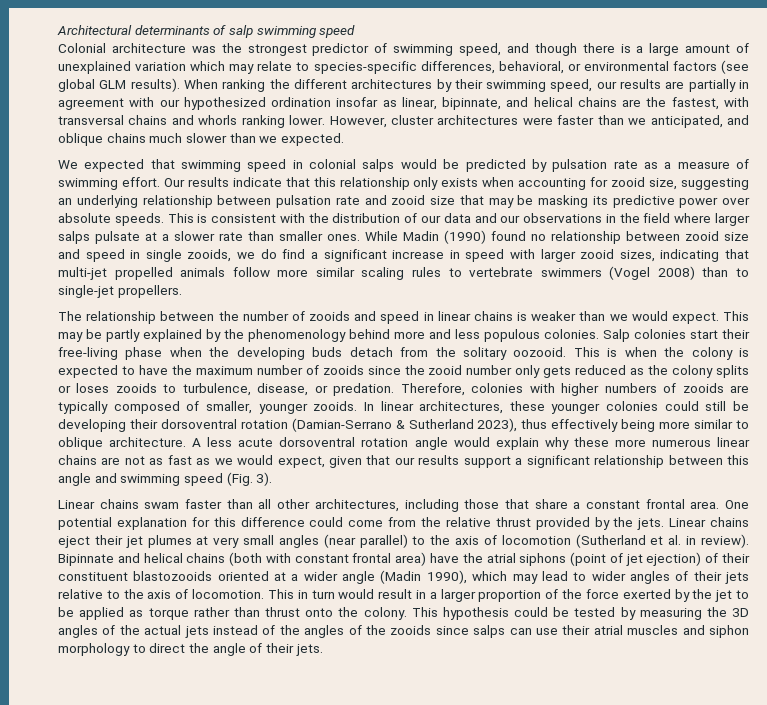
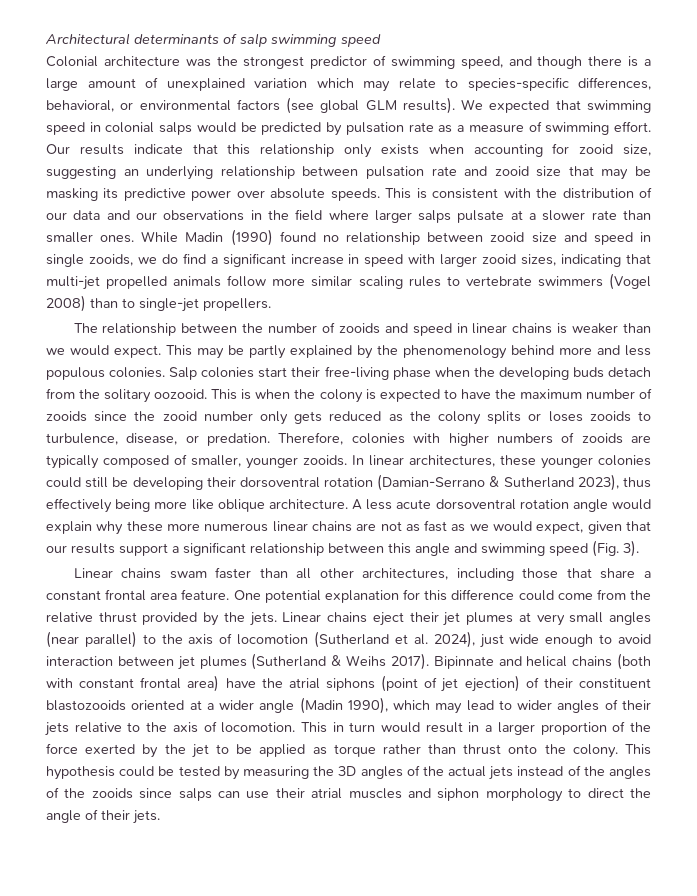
- Colonial architecture was the strongest predictor of swimming speed, and though there is a large amount of unexplained variation which may relate to species-specific differences, behavioral, or environmental factors (see global GLM results). When ranking the different architectures by their swimming speed, our results are partially in agreement with our hypothesized ordination insofar as linear, bipinnate, and helical chains are the fastest, with transversal chains and whorls ranking lower. However, cluster architectures were faster than we anticipated, and oblique chains much slower than we expected.
- We expected that swimming speed in colonial salps would be predicted by pulsation rate as a measure of swimming effort.
+ Colonial architecture was the strongest predictor of swimming speed, and though there is a large amount of unexplained variation which may relate to species-specific differences, behavioral, or environmental factors (see global GLM results). We expected that swimming speed in colonial salps would be predicted by pulsation rate as a measure of swimming effort.
- In linear architectures, these younger colonies could still be developing their dorsoventral rotation (Damian-Serrano & Sutherland 2023), thus effectively being more similar to oblique architecture.
+ In linear architectures, these younger colonies could still be developing their dorsoventral rotation (Damian-Serrano & Sutherland 2023), thus effectively being more like oblique architecture.
- Linear chains swam faster than all other architectures, including those that share a constant frontal area.
+ Linear chains swam faster than all other architectures, including those that share a constant frontal area feature.
- Linear chains eject their jet plumes at very small angles (near parallel) to the axis of locomotion (Sutherland et al. in review).
+ Linear chains eject their jet plumes at very small angles (near parallel) to the axis of locomotion (Sutherland et al. 2024), just wide enough to avoid interaction between jet plumes (Sutherland & Weihs 2017).

